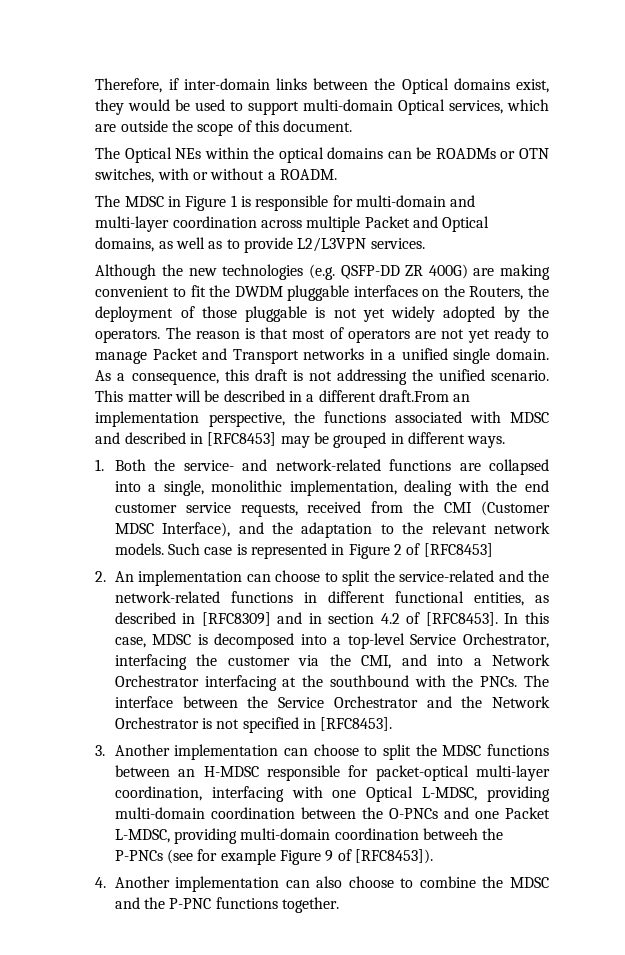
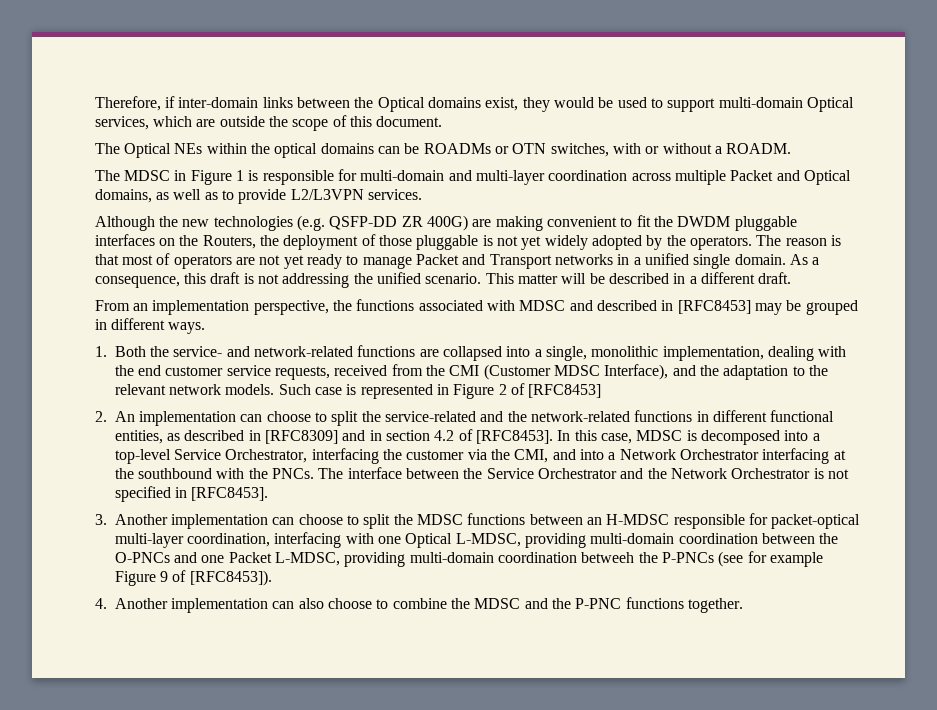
- This matter will be described in a different draft.From an implementation perspective, the functions associated with MDSC and described in [RFC8453] may be grouped in different ways.
+ This matter will be described in a different draft.
+ From an implementation perspective, the functions associated with MDSC and described in [RFC8453] may be grouped in different ways.

